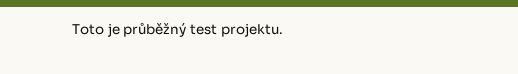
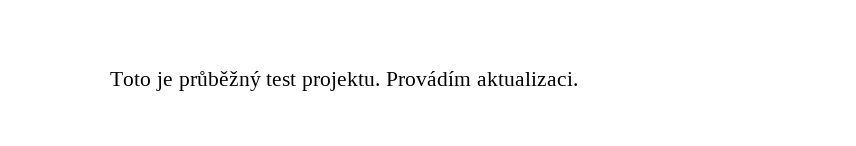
+ Provádím aktualizaci.

